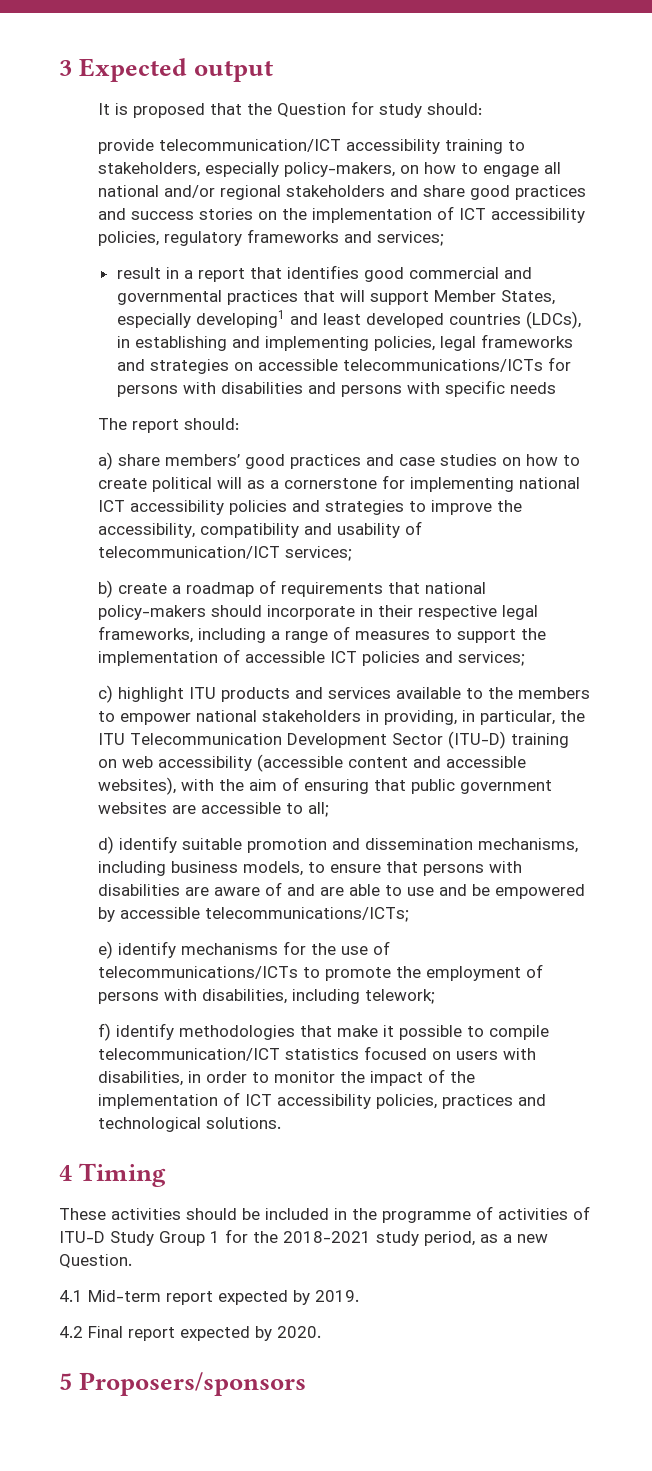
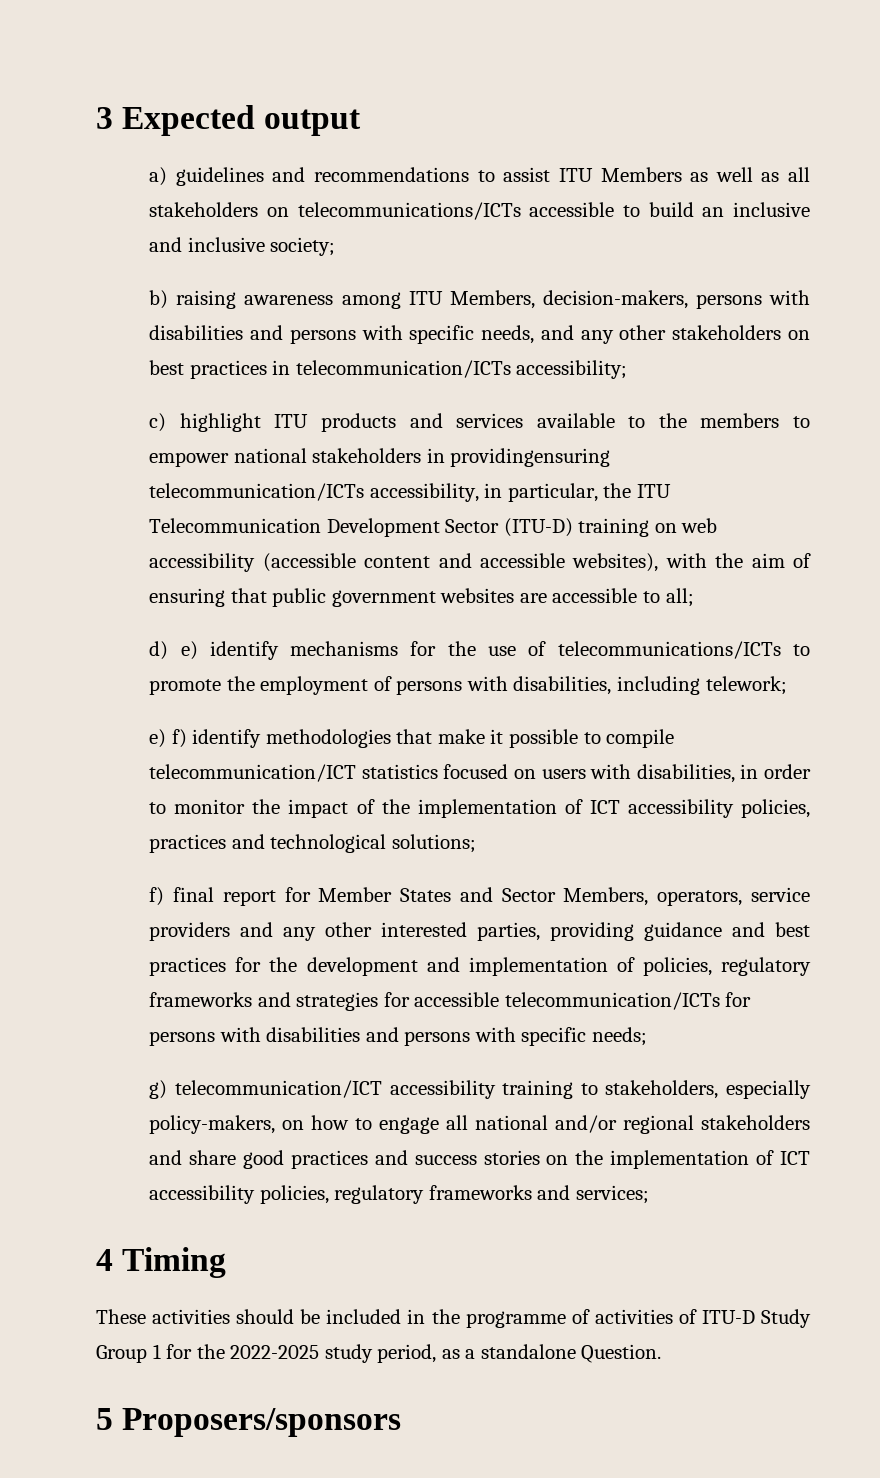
- It is proposed that the Question for study should:
- provide telecommunication/ICT accessibility training to stakeholders, especially policy-makers, on how to engage all national and/or regional stakeholders and share good practices and success stories on the implementation of ICT accessibility policies, regulatory frameworks and services;
+ a) guidelines and recommendations to assist ITU Members as well as all stakeholders on telecommunications/ICTs accessible to build an inclusive and inclusive society;
+ b) raising awareness among ITU Members, decision-makers, persons with disabilities and persons with specific needs, and any other stakeholders on best practices in telecommunication/ICTs accessibility;
+ c) highlight ITU products and services available to the members to empower national stakeholders in providingensuring telecommunication/ICTs accessibility, in particular, the ITU Telecommunication Development Sector (ITU-D) training on web accessibility (accessible content and accessible websites), with the aim of ensuring that public government websites are accessible to all;
+ d) e) identify mechanisms for the use of telecommunications/ICTs to promote the employment of persons with disabilities, including telework;
+ e) f) identify methodologies that make it possible to compile telecommunication/ICT statistics focused on users with disabilities, in order to monitor the impact of the implementation of ICT accessibility policies, practices and technological solutions;
+ f) final report for Member States and Sector Members, operators, service providers and any other interested parties, providing guidance and best practices for the development and implementation of policies, regulatory frameworks and strategies for accessible telecommunication/ICTs for persons with disabilities and persons with specific needs;
+ g) telecommunication/ICT accessibility training to stakeholders, especially policy-makers, on how to engage all national and/or regional stakeholders and share good practices and success stories on the implementation of ICT accessibility policies, regulatory frameworks and services;
- result in a report that identifies good commercial and governmental practices that will support Member States, especially developing1 and least developed countries (LDCs), in establishing and implementing policies, legal frameworks and strategies on accessible telecommunications/ICTs for persons with disabilities and persons with specific needs
- The report should:
- a) share members’ good practices and case studies on how to create political will as a cornerstone for implementing national ICT accessibility policies and strategies to improve the accessibility, compatibility and usability of telecommunication/ICT services;
- b) create a roadmap of requirements that national policy-makers should incorporate in their respective legal frameworks, including a range of measures to support the implementation of accessible ICT policies and services;
- c) highlight ITU products and services available to the members to empower national stakeholders in providing, in particular, the ITU Telecommunication Development Sector (ITU-D) training on web accessibility (accessible content and accessible websites), with the aim of ensuring that public government websites are accessible to all;
- d) identify suitable promotion and dissemination mechanisms, including business models, to ensure that persons with disabilities are aware of and are able to use and be empowered by accessible telecommunications/ICTs;
- e) identify mechanisms for the use of telecommunications/ICTs to promote the employment of persons with disabilities, including telework;
- f) identify methodologies that make it possible to compile telecommunication/ICT statistics focused on users with disabilities, in order to monitor the impact of the implementation of ICT accessibility policies, practices and technological solutions.
- These activities should be included in the programme of activities of ITU-D Study Group 1 for the 2018-2021 study period, as a new Question.
+ These activities should be included in the programme of activities of ITU-D Study Group 1 for the 2022-2025 study period, as a standalone Question.
- 4.1 Mid-term report expected by 2019.
- 4.2 Final report expected by 2020.

